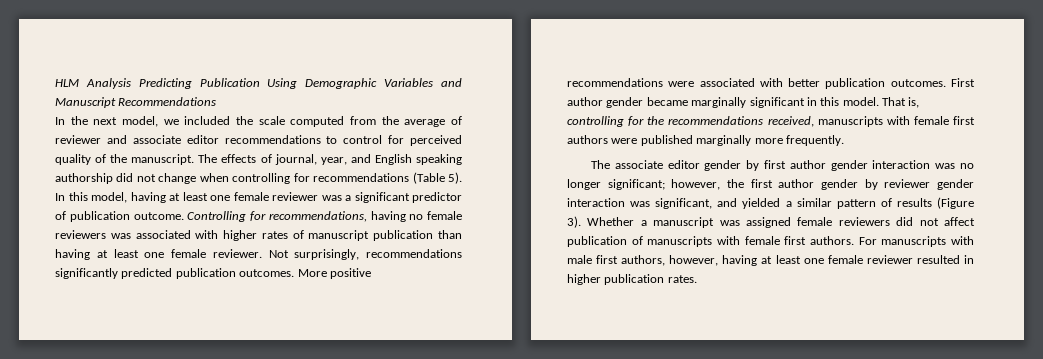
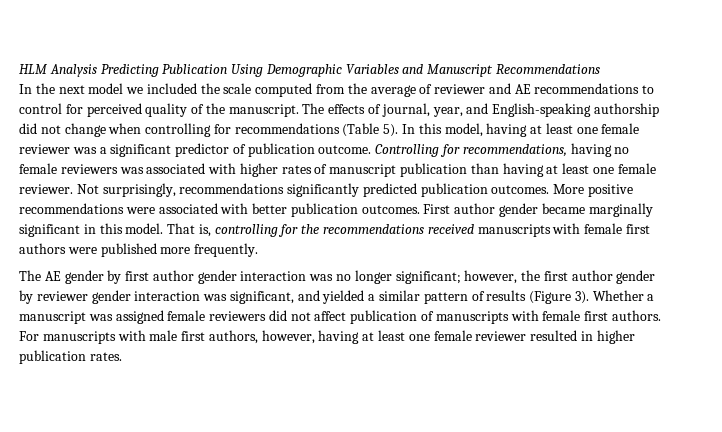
- In the next model, we included the scale computed from the average of reviewer and associate editor recommendations to control for perceived quality of the manuscript.
+ In the next model we included the scale computed from the average of reviewer and AE recommendations to control for perceived quality of the manuscript.
- The effects of journal, year, and English speaking authorship did not change when controlling for recommendations (Table 5).
+ The effects of journal, year, and English-speaking authorship did not change when controlling for recommendations (Table 5).
- That is, controlling for the recommendations received, manuscripts with female first authors were published marginally more frequently.
+ That is, controlling for the recommendations received manuscripts with female first authors were published more frequently.
- The associate editor gender by first author gender interaction was no longer significant; however, the first author gender by reviewer gender interaction was significant, and yielded a similar pattern of results (Figure 3).
+ The AE gender by first author gender interaction was no longer significant; however, the first author gender by reviewer gender interaction was significant, and yielded a similar pattern of results (Figure 3).

